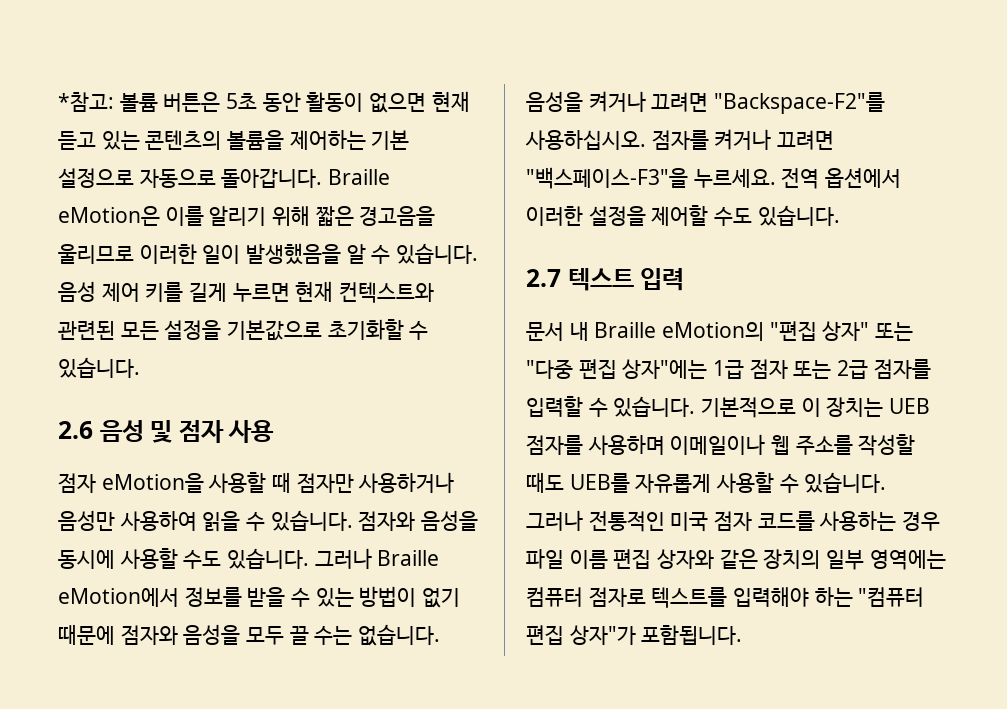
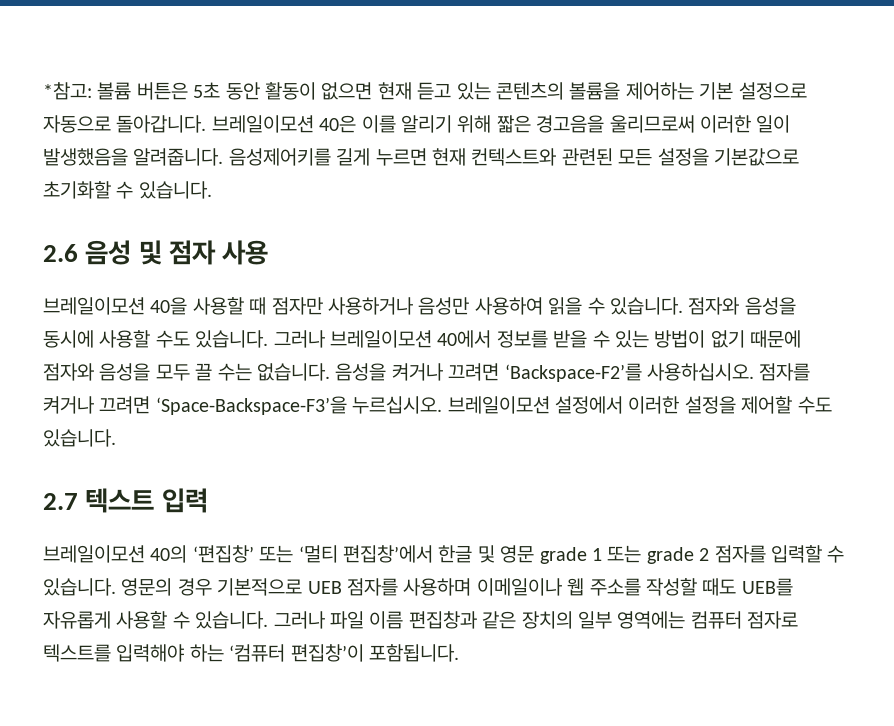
- Braille eMotion은 이를 알리기 위해 짧은 경고음을 울리므로 이러한 일이 발생했음을 알 수 있습니다. 음성 제어 키를 길게 누르면 현재 컨텍스트와 관련된 모든 설정을 기본값으로 초기화할 수 있습니다.
+ 브레일이모션 40은 이를 알리기 위해 짧은 경고음을 울리므로써 이러한 일이 발생했음을 알려줍니다. 음성제어키를 길게 누르면 현재 컨텍스트와 관련된 모든 설정을 기본값으로 초기화할 수 있습니다.
- 점자 eMotion을 사용할 때 점자만 사용하거나 음성만 사용하여 읽을 수 있습니다.
+ 브레일이모션 40을 사용할 때 점자만 사용하거나 음성만 사용하여 읽을 수 있습니다.
- 그러나 Braille eMotion에서 정보를 받을 수 있는 방법이 없기 때문에 점자와 음성을 모두 끌 수는 없습니다.
+ 그러나 브레일이모션 40에서 정보를 받을 수 있는 방법이 없기 때문에 점자와 음성을 모두 끌 수는 없습니다.
- 음성을 켜거나 끄려면 "Backspace-F2"를 사용하십시오.
+ 음성을 켜거나 끄려면 ‘Backspace-F2’를 사용하십시오.
- 점자를 켜거나 끄려면 "백스페이스-F3"을 누르세요. 전역 옵션에서 이러한 설정을 제어할 수도 있습니다.
+ 점자를 켜거나 끄려면 ‘Space-Backspace-F3’을 누르십시오. 브레일이모션 설정에서 이러한 설정을 제어할 수도 있습니다.
- 문서 내 Braille eMotion의 "편집 상자" 또는 "다중 편집 상자"에는 1급 점자 또는 2급 점자를 입력할 수 있습니다.
+ 브레일이모션 40의 ‘편집창’ 또는 ‘멀티 편집창’에서 한글 및 영문 grade 1 또는 grade 2 점자를 입력할 수 있습니다.
- 기본적으로 이 장치는 UEB 점자를 사용하며 이메일이나 웹 주소를 작성할 때도 UEB를 자유롭게 사용할 수 있습니다.
+ 영문의 경우 기본적으로 UEB 점자를 사용하며 이메일이나 웹 주소를 작성할 때도 UEB를 자유롭게 사용할 수 있습니다.
- 그러나 전통적인 미국 점자 코드를 사용하는 경우 파일 이름 편집 상자와 같은 장치의 일부 영역에는 컴퓨터 점자로 텍스트를 입력해야 하는 "컴퓨터 편집 상자"가 포함됩니다.
+ 그러나 파일 이름 편집창과 같은 장치의 일부 영역에는 컴퓨터 점자로 텍스트를 입력해야 하는 ‘컴퓨터 편집창’이 포함됩니다.

